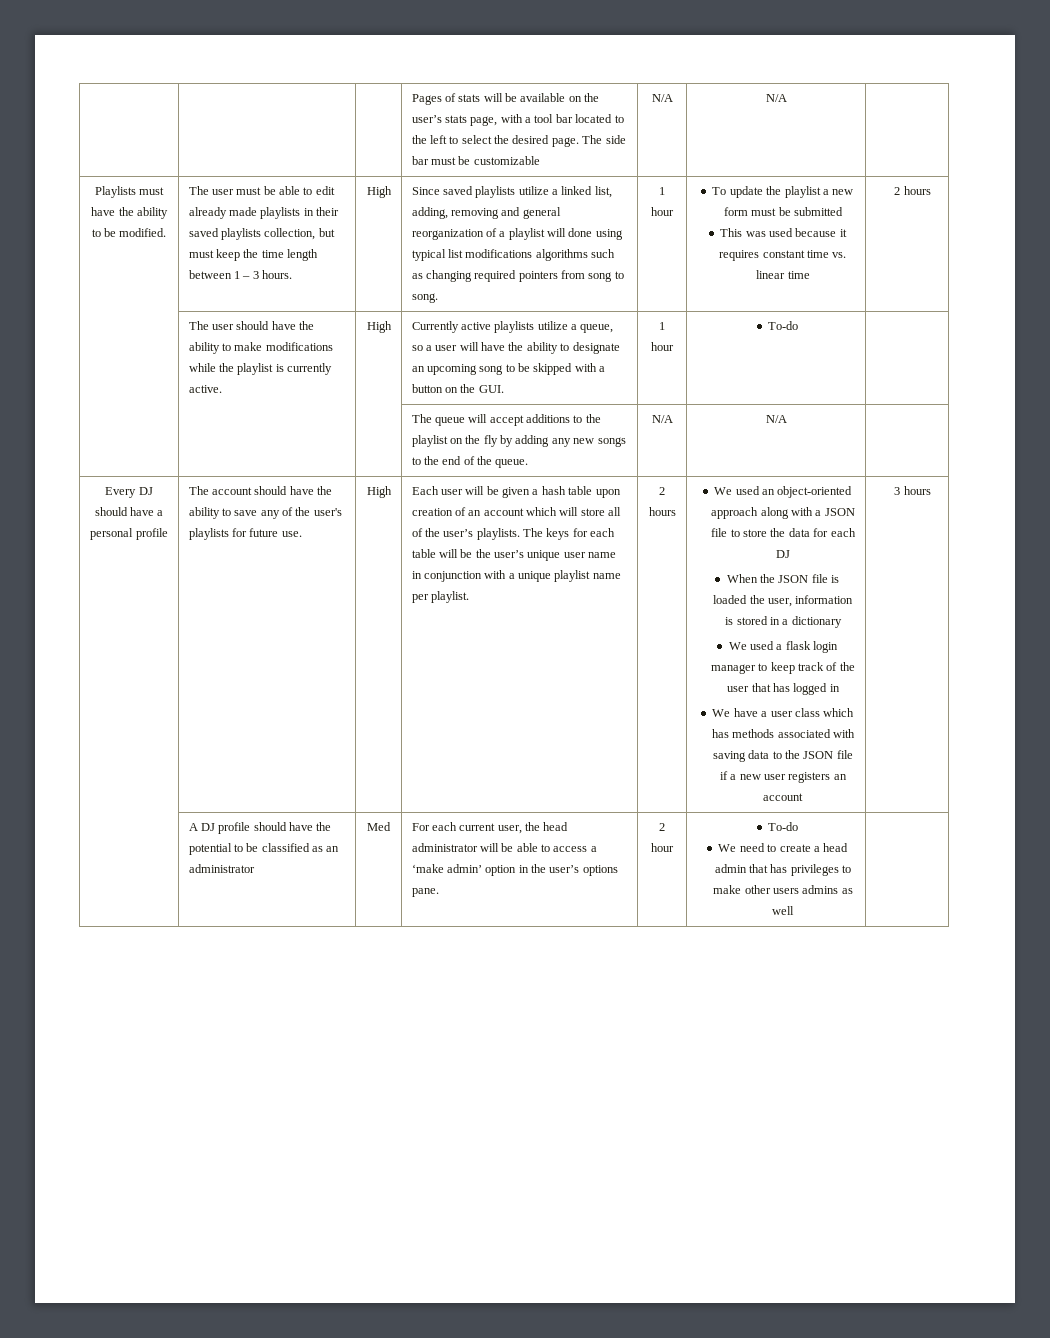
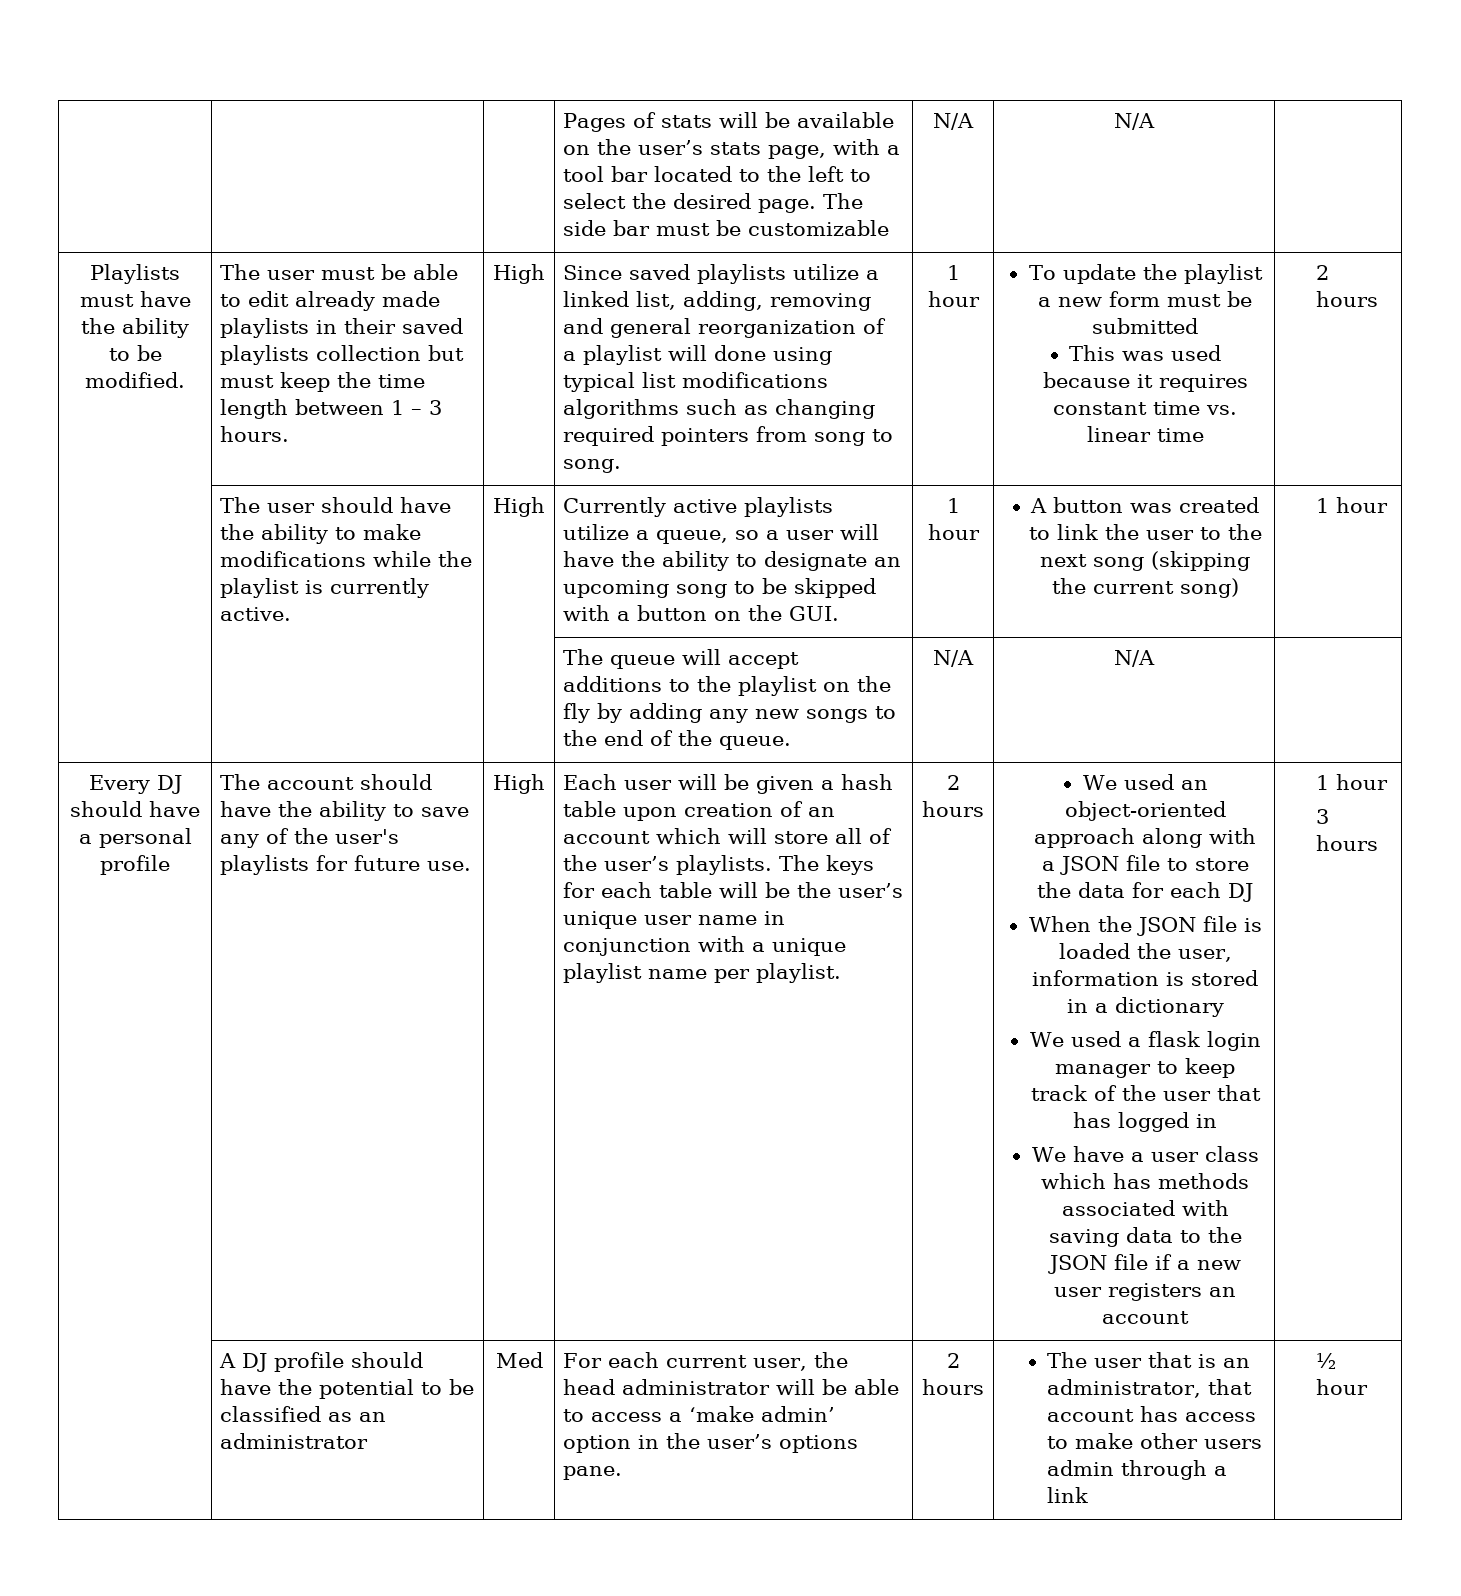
- The user must be able to edit already made playlists in their saved playlists collection, but must keep the time length between 1 – 3 hours.
+ The user must be able to edit already made playlists in their saved playlists collection but must keep the time length between 1 – 3 hours.
- 1 hour | To-do
+ 1 hour | A button was created to link the user to the next song (skipping the current song) | 1 hour
- We have a user class which has methods associated with saving data to the JSON file if a new user registers an account
+ We have a user class which has methods associated with saving data to the JSON file if a new user registers an account | 1 hour
- 2 hour | To-do
- We need to create a head admin that has privileges to make other users admins as well
+ 2 hours | The user that is an administrator, that account has access to make other users admin through a link | ½ hour

